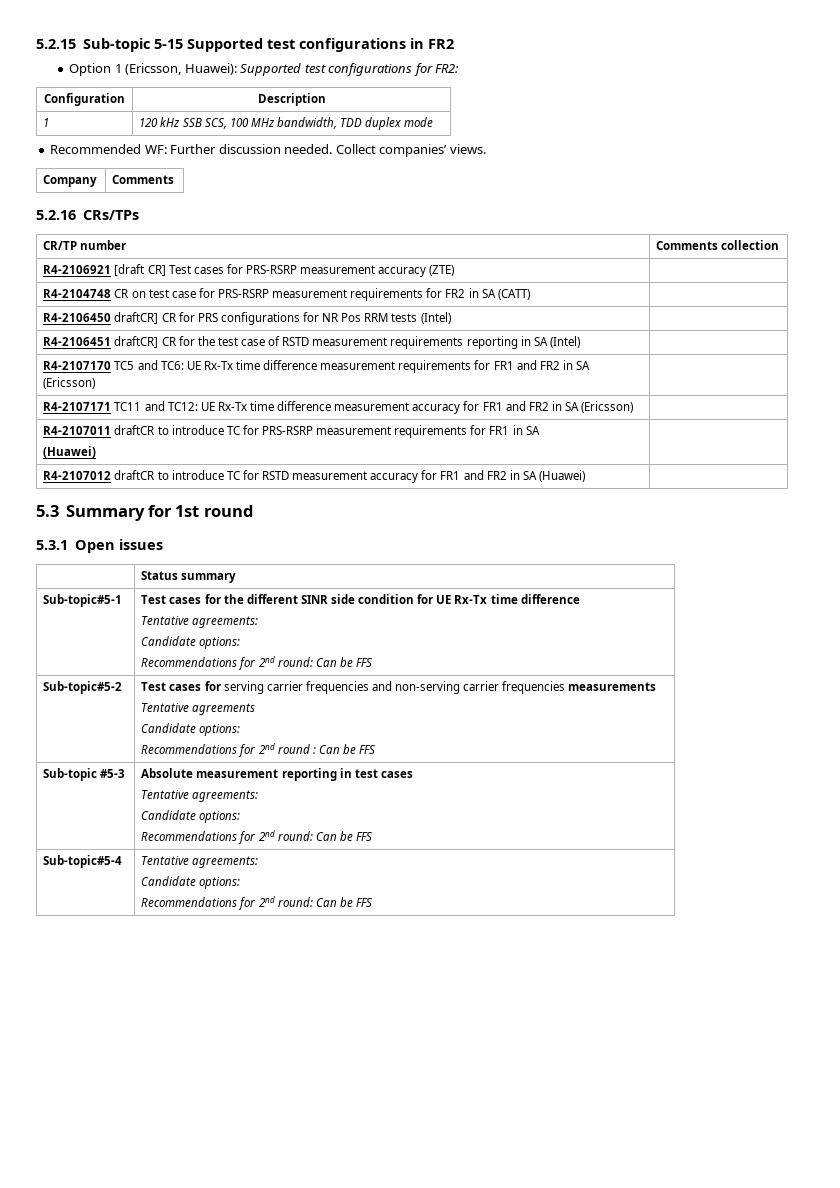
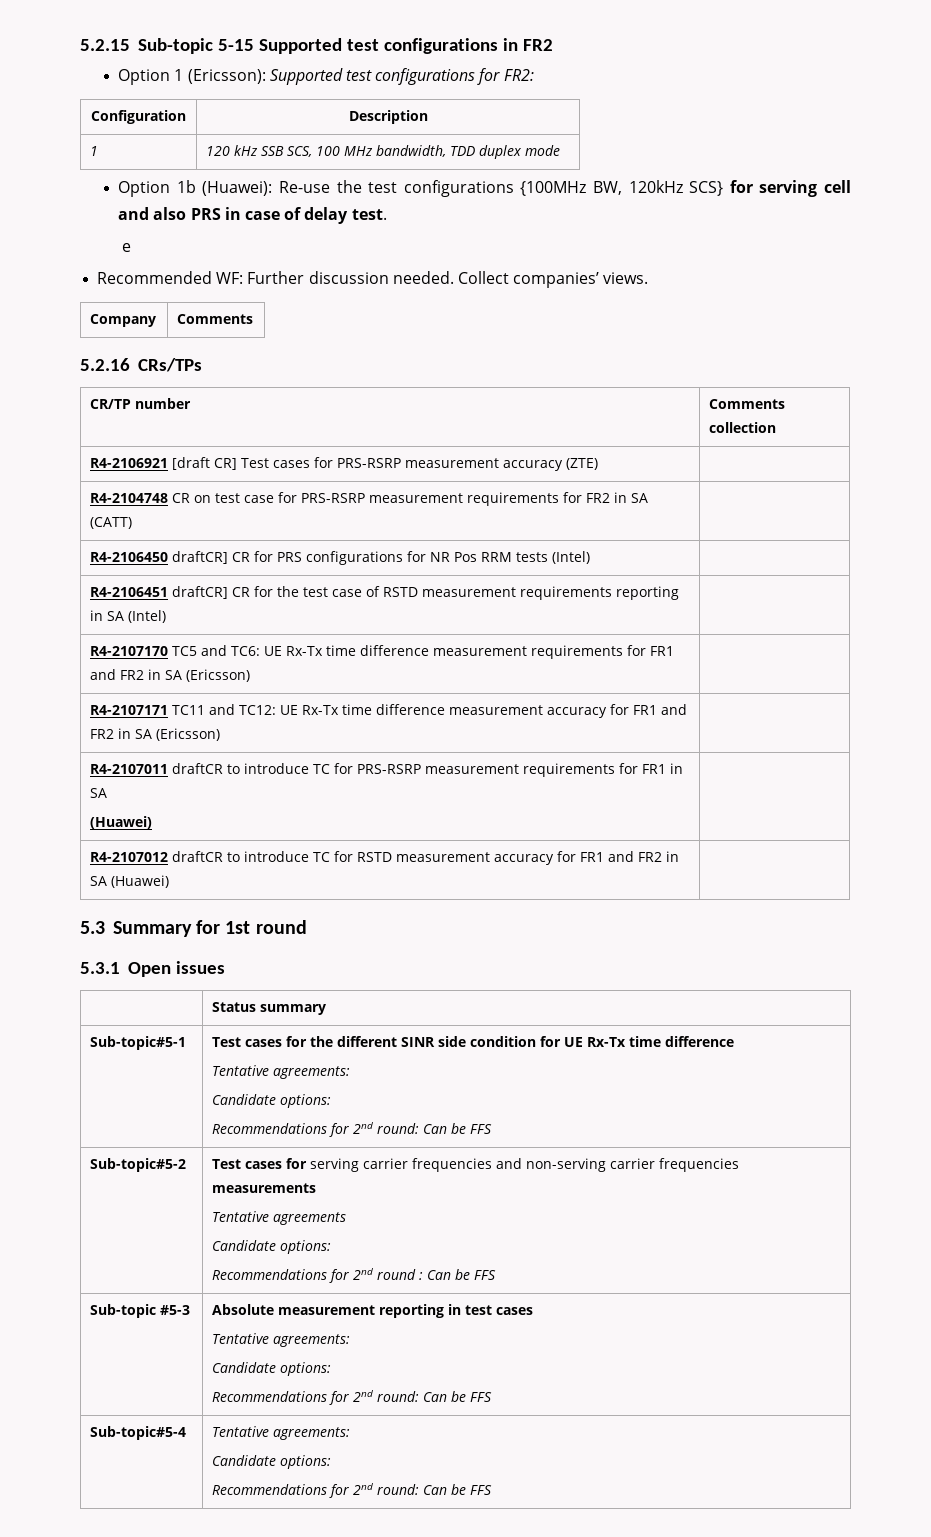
- Option 1 (Ericsson, Huawei): Supported test configurations for FR2:
+ Option 1 (Ericsson): Supported test configurations for FR2:
+ Option 1b (Huawei): Re-use the test configurations {100MHz BW, 120kHz SCS} for serving cell and also PRS in case of delay test.
+ e

